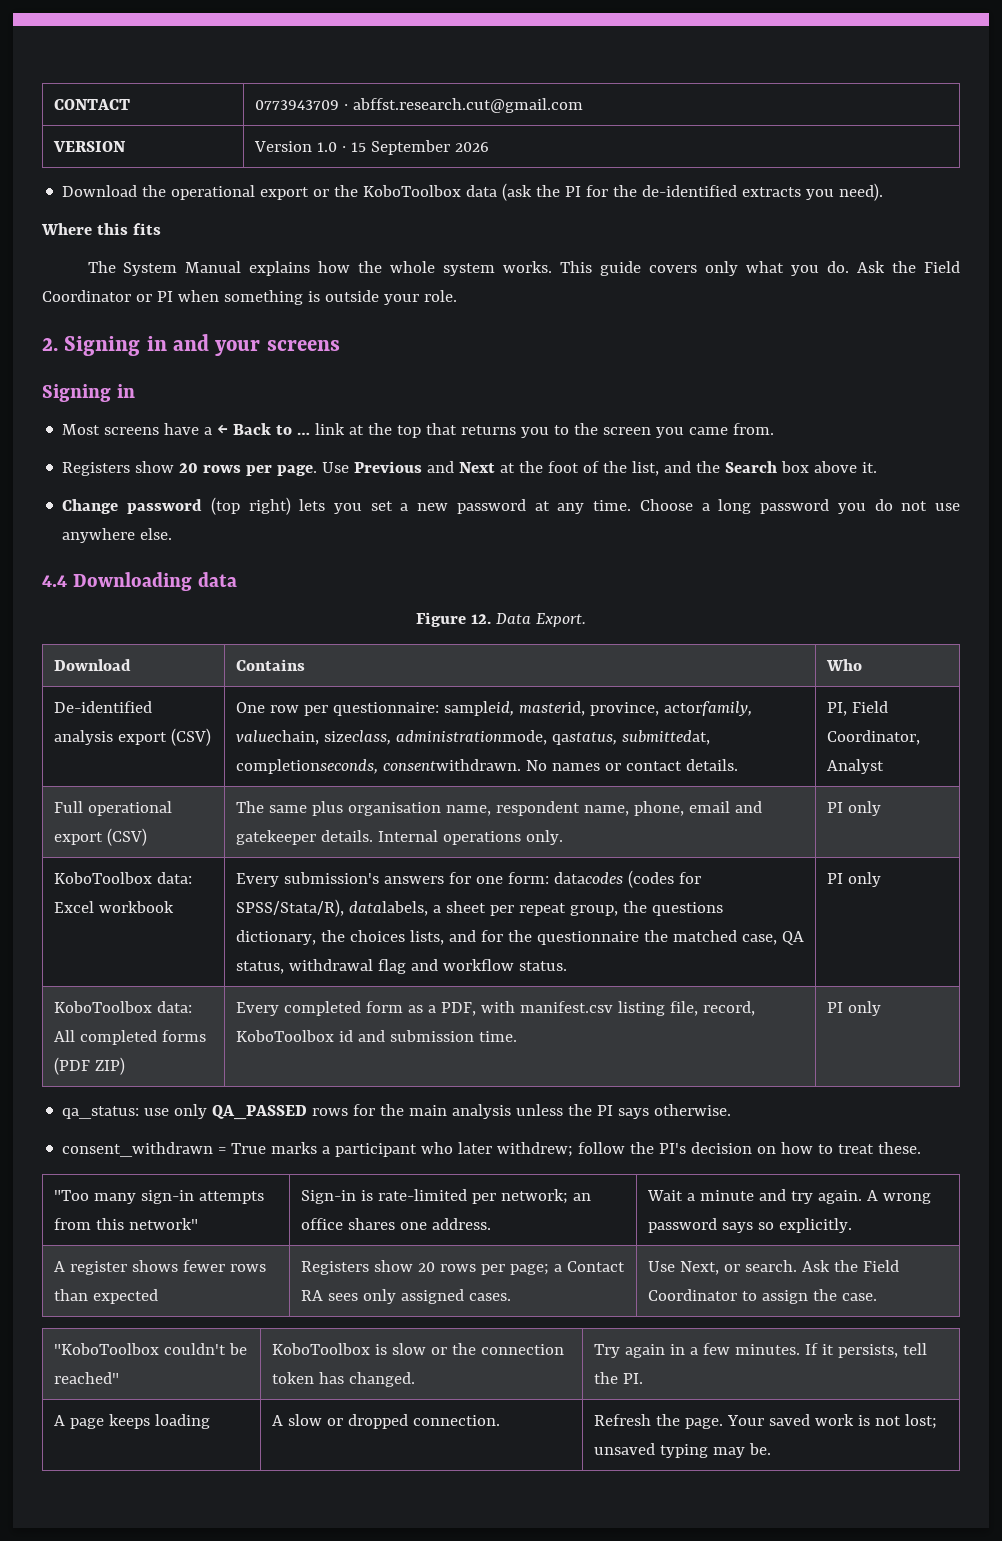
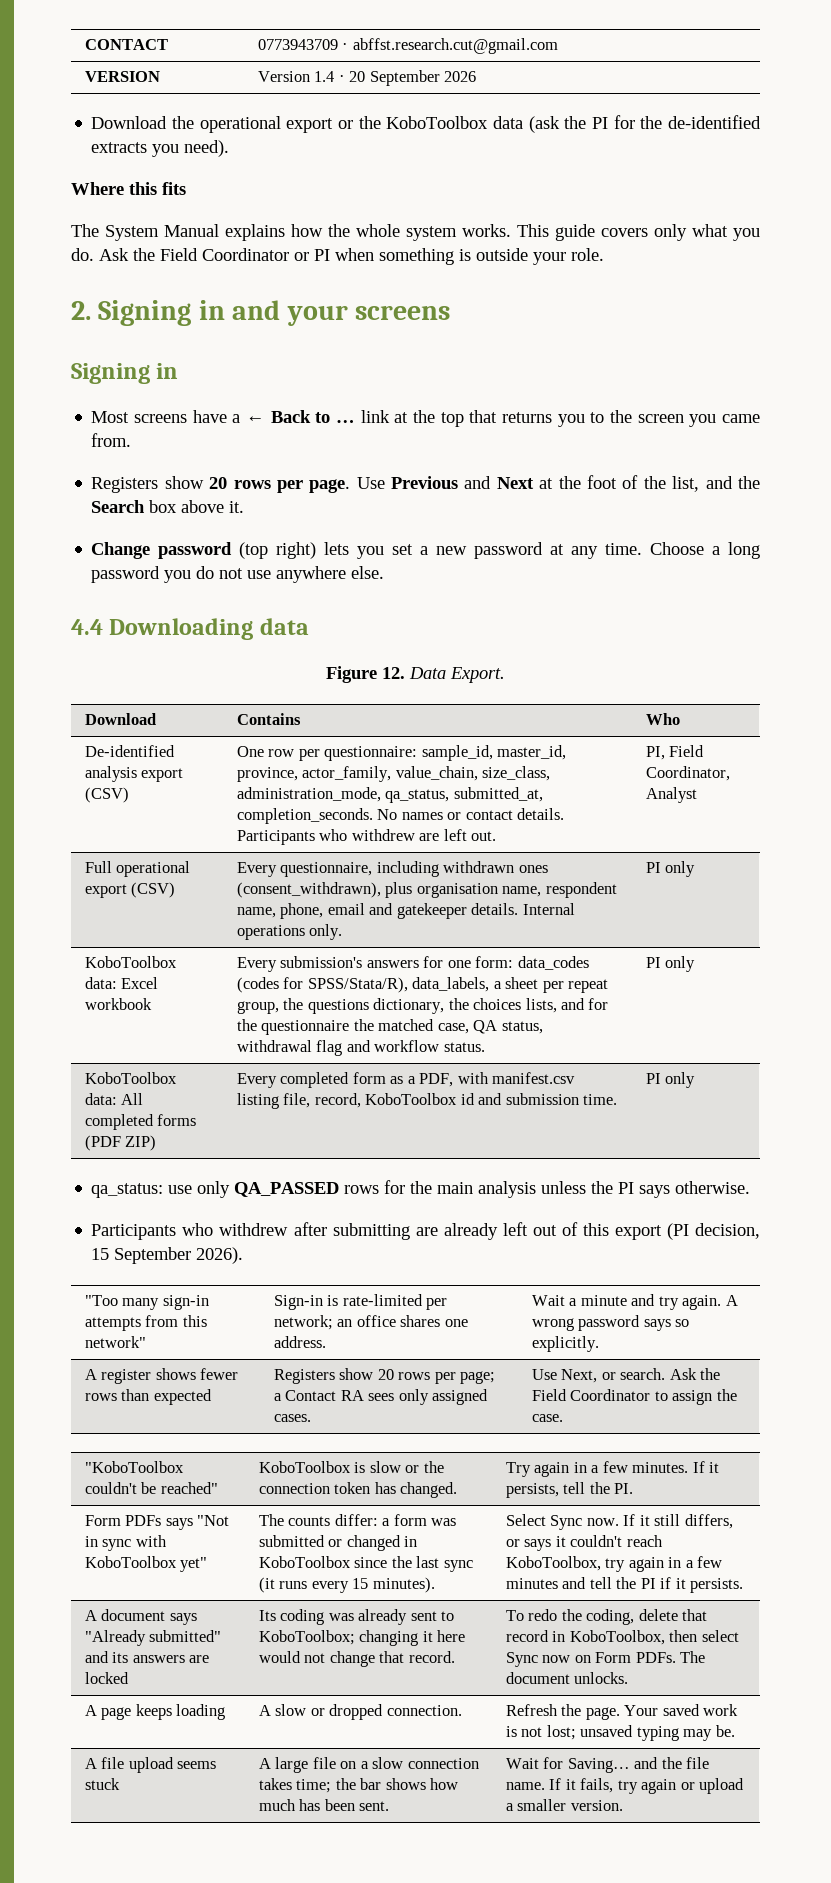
- VERSION | Version 1.0 · 15 September 2026
+ VERSION | Version 1.4 · 20 September 2026
- De-identified analysis export (CSV) | One row per questionnaire: sampleid, masterid, province, actorfamily, valuechain, sizeclass, administrationmode, qastatus, submittedat, completionseconds, consentwithdrawn. No names or contact details. | PI, Field Coordinator, Analyst
+ De-identified analysis export (CSV) | One row per questionnaire: sample_id, master_id, province, actor_family, value_chain, size_class, administration_mode, qa_status, submitted_at, completion_seconds. No names or contact details. Participants who withdrew are left out. | PI, Field Coordinator, Analyst
- Full operational export (CSV) | The same plus organisation name, respondent name, phone, email and gatekeeper details. Internal operations only. | PI only
+ Full operational export (CSV) | Every questionnaire, including withdrawn ones (consent_withdrawn), plus organisation name, respondent name, phone, email and gatekeeper details. Internal operations only. | PI only
- Every submission's answers for one form: datacodes (codes for SPSS/Stata/R), datalabels, a sheet per repeat group, the questions dictionary, the choices lists, and for the questionnaire the matched case, QA status, withdrawal flag and workflow status.
+ Every submission's answers for one form: data_codes (codes for SPSS/Stata/R), data_labels, a sheet per repeat group, the questions dictionary, the choices lists, and for the questionnaire the matched case, QA status, withdrawal flag and workflow status.
- consent_withdrawn = True marks a participant who later withdrew; follow the PI's decision on how to treat these.
+ Participants who withdrew after submitting are already left out of this export (PI decision, 15 September 2026).
+ Form PDFs says "Not in sync with KoboToolbox yet" | The counts differ: a form was submitted or changed in KoboToolbox since the last sync (it runs every 15 minutes). | Select Sync now. If it still differs, or says it couldn't reach KoboToolbox, try again in a few minutes and tell the PI if it persists.
+ A document says "Already submitted" and its answers are locked | Its coding was already sent to KoboToolbox; changing it here would not change that record. | To redo the coding, delete that record in KoboToolbox, then select Sync now on Form PDFs. The document unlocks.
+ A file upload seems stuck | A large file on a slow connection takes time; the bar shows how much has been sent. | Wait for Saving… and the file name. If it fails, try again or upload a smaller version.

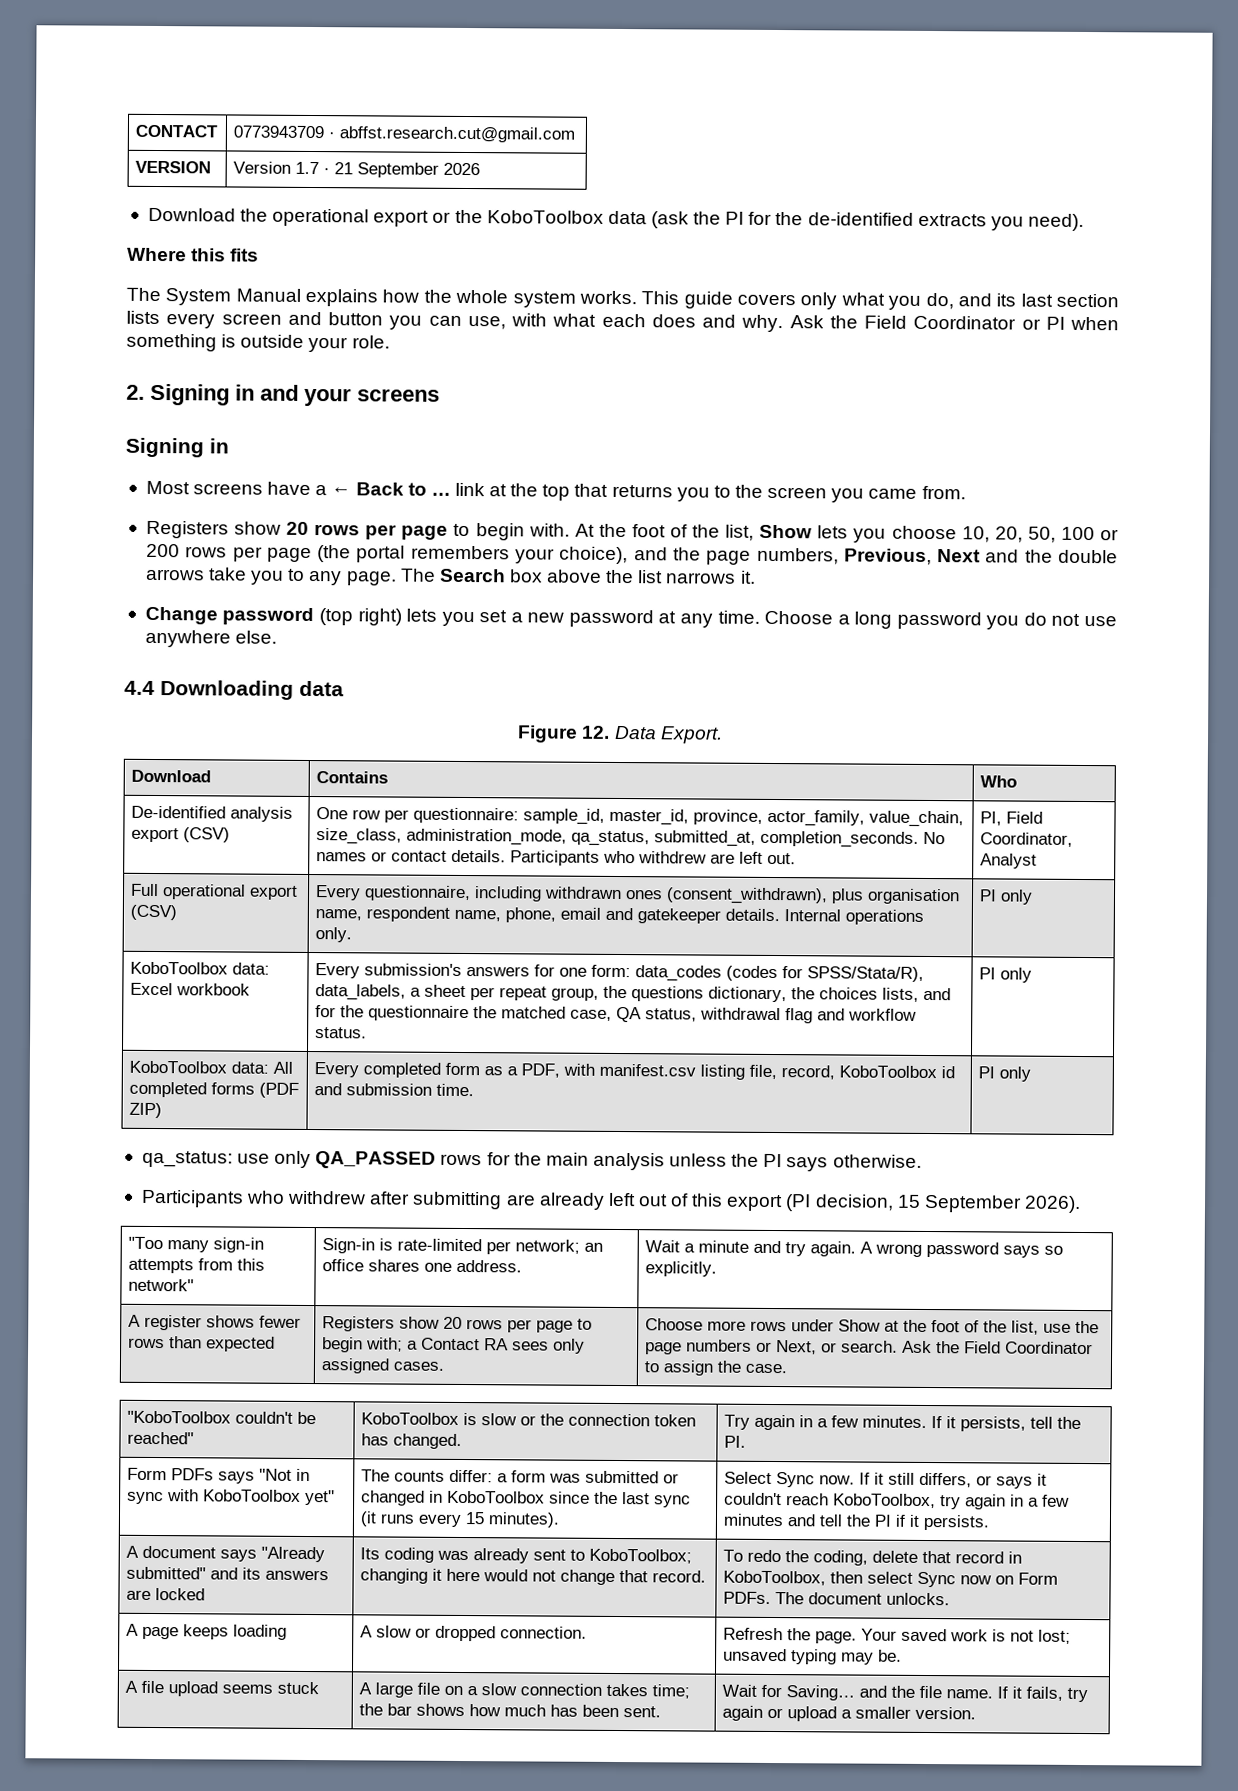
- VERSION | Version 1.4 · 20 September 2026
+ VERSION | Version 1.7 · 21 September 2026
- This guide covers only what you do.
+ This guide covers only what you do, and its last section lists every screen and button you can use, with what each does and why.
- Registers show 20 rows per page. Use Previous and Next at the foot of the list, and the Search box above it.
+ Registers show 20 rows per page to begin with. At the foot of the list, Show lets you choose 10, 20, 50, 100 or 200 rows per page (the portal remembers your choice), and the page numbers, Previous, Next and the double arrows take you to any page. The Search box above the list narrows it.
- Registers show 20 rows per page; a Contact RA sees only assigned cases.
+ Registers show 20 rows per page to begin with; a Contact RA sees only assigned cases.
- Use Next, or search.
+ Choose more rows under Show at the foot of the list, use the page numbers or Next, or search.

